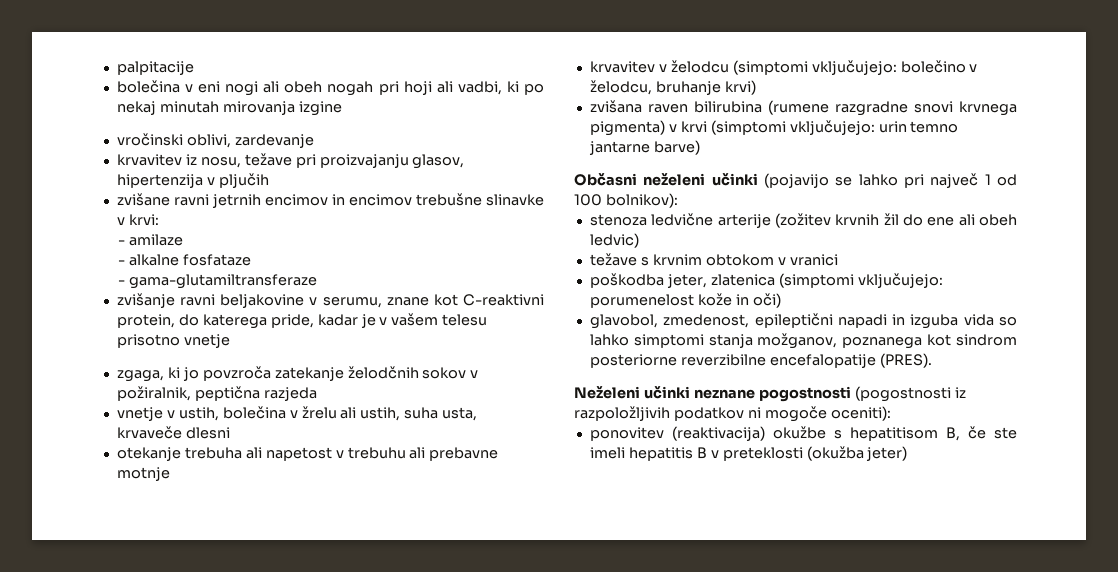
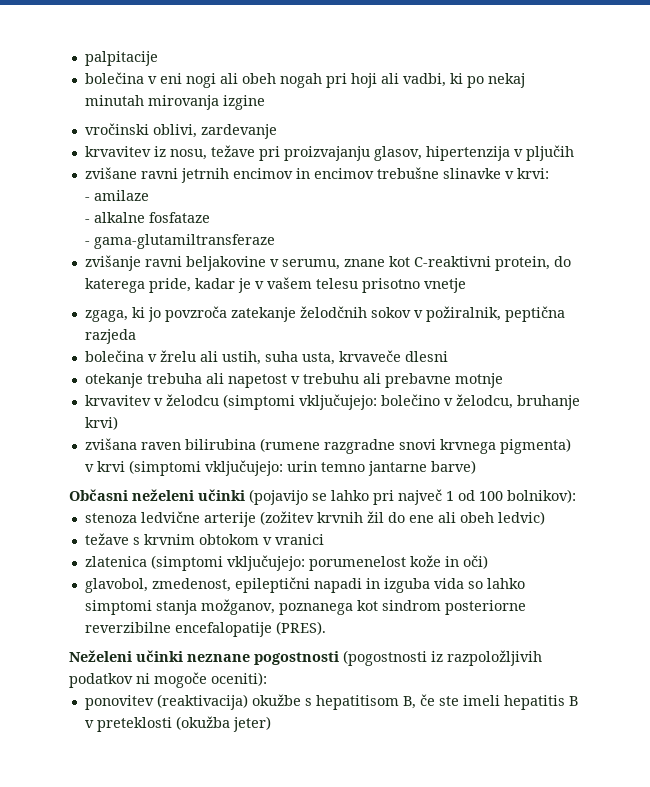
- vnetje v ustih, bolečina v žrelu ali ustih, suha usta, krvaveče dlesni
+ bolečina v žrelu ali ustih, suha usta, krvaveče dlesni
- poškodba jeter, zlatenica (simptomi vključujejo: porumenelost kože in oči)
+ zlatenica (simptomi vključujejo: porumenelost kože in oči)

